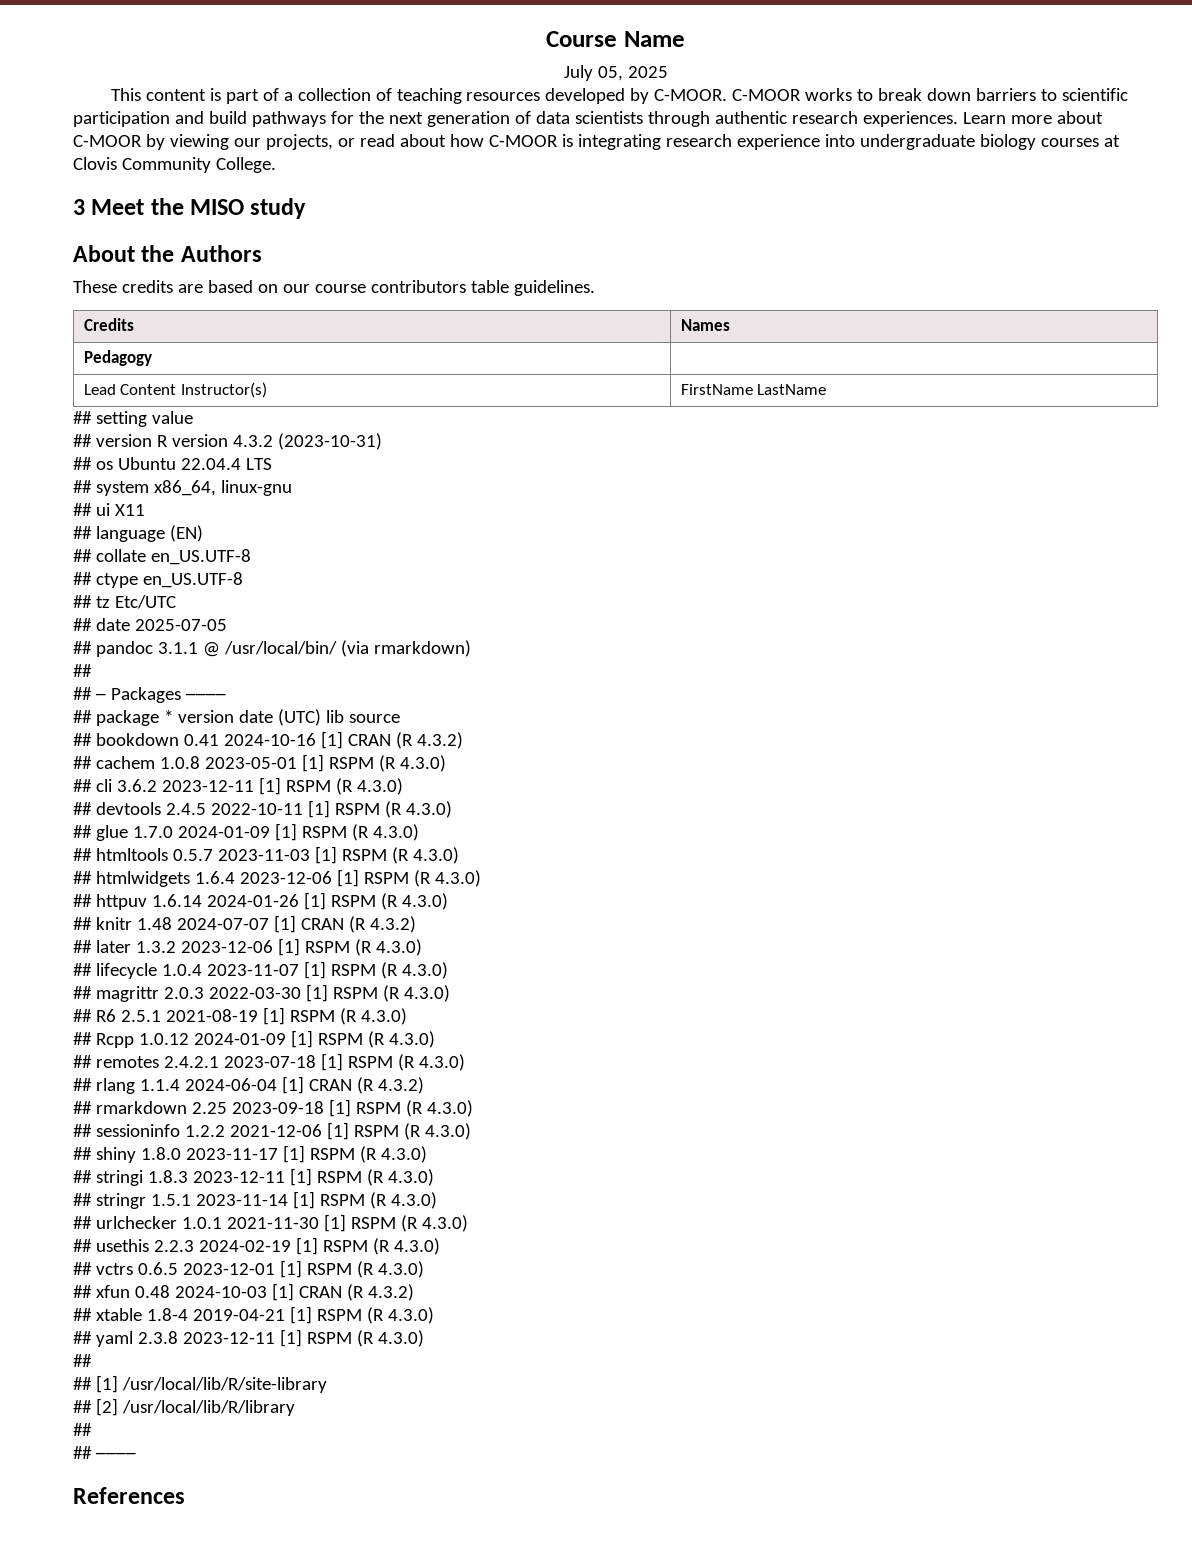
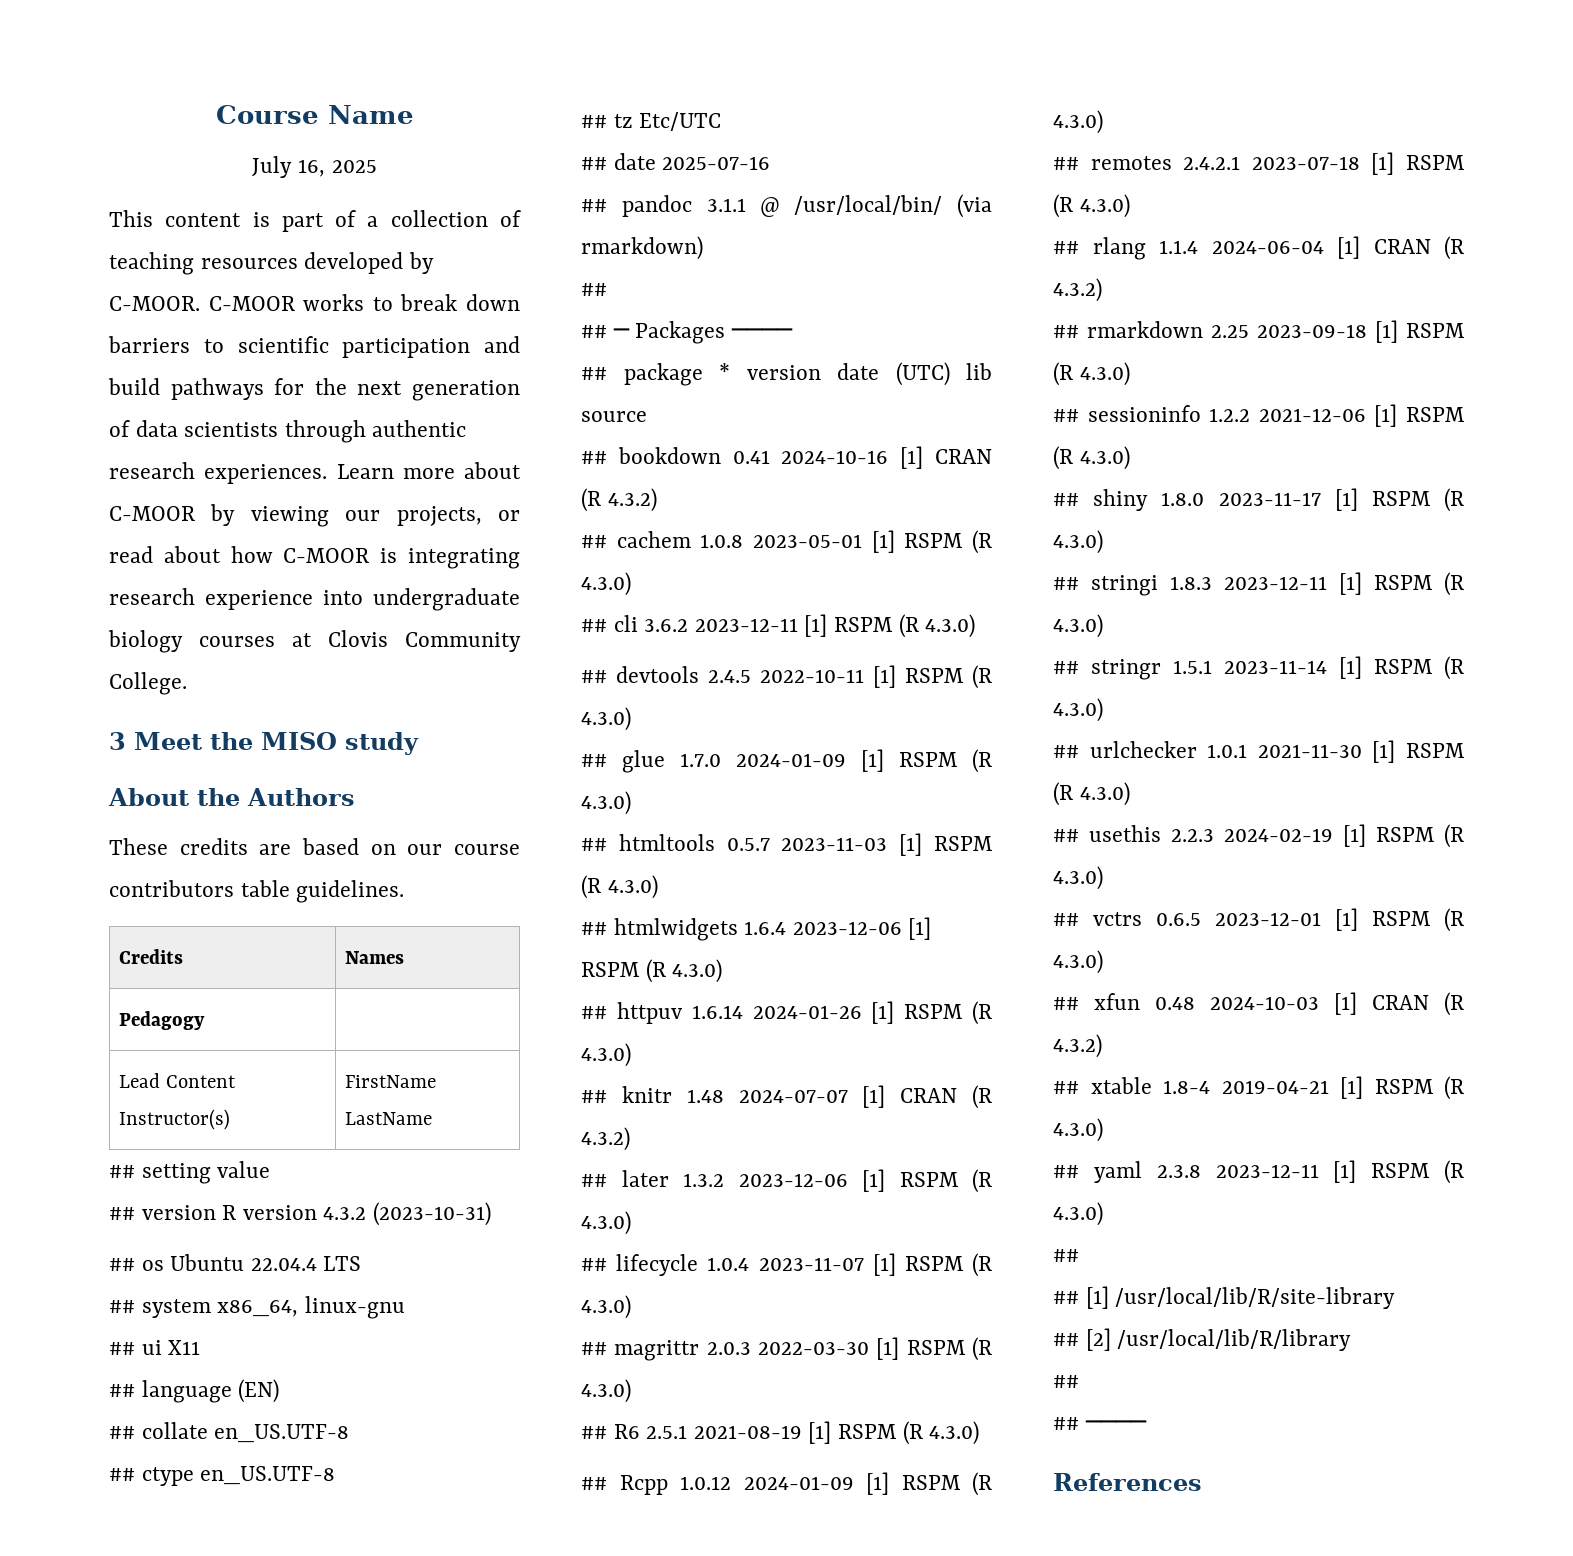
- July 05, 2025
+ July 16, 2025
- ## date 2025-07-05
+ ## date 2025-07-16

